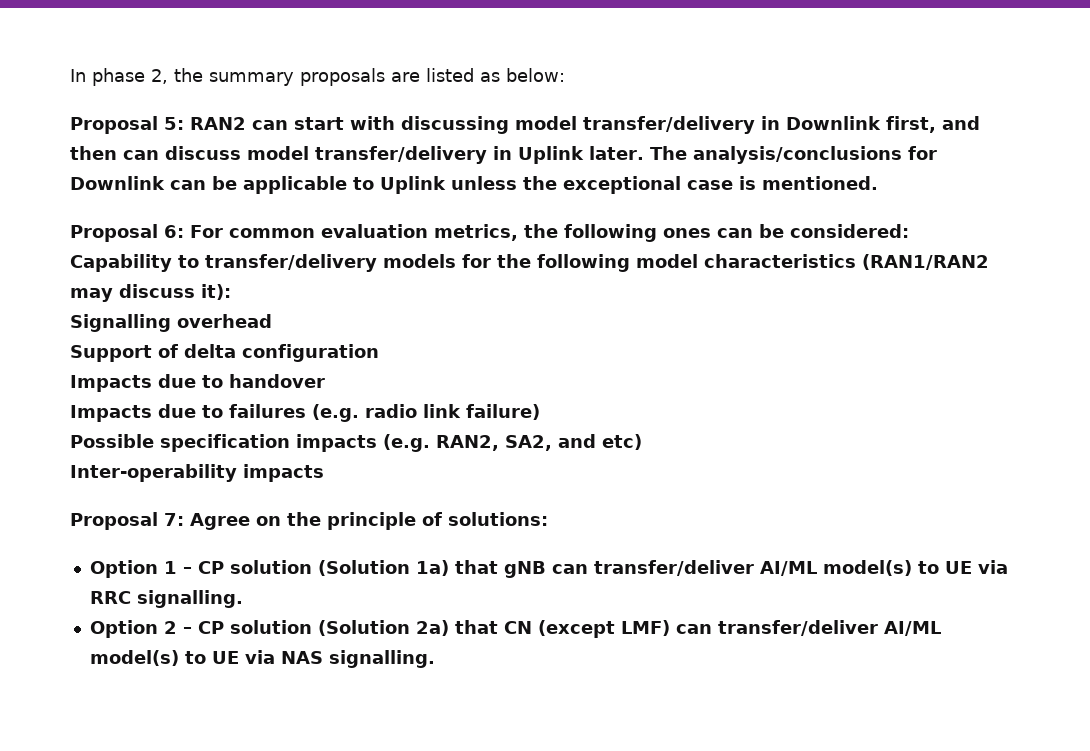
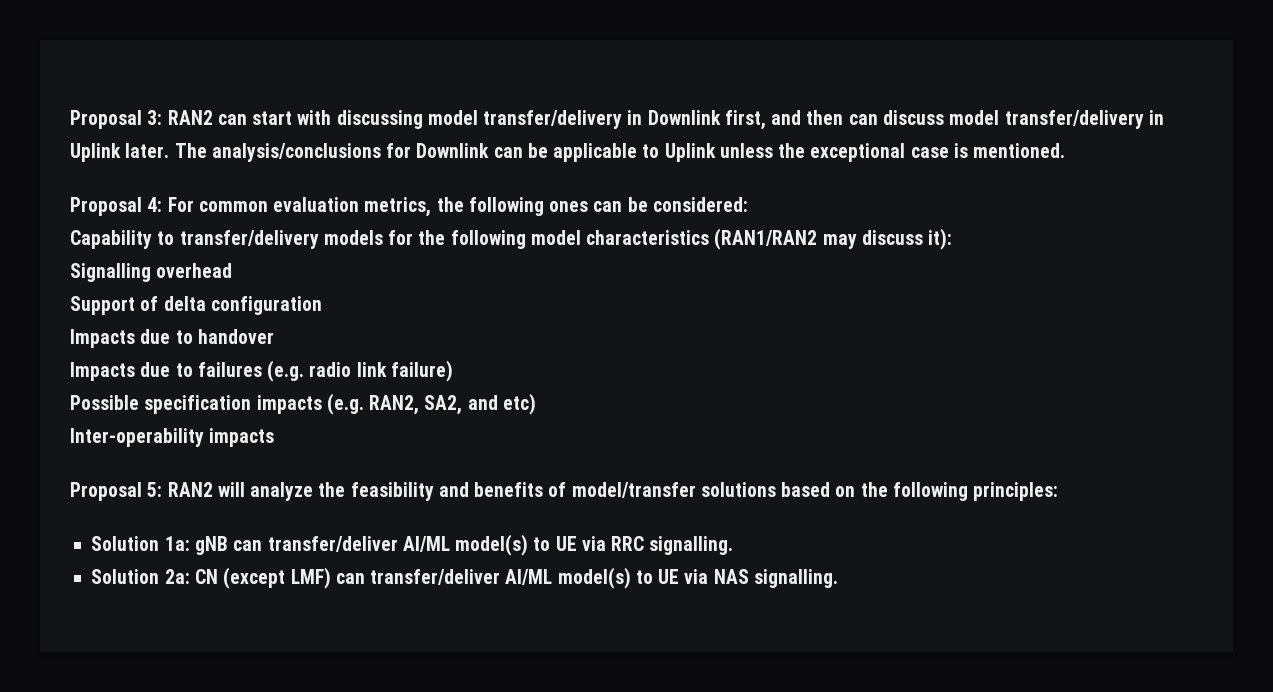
- In phase 2, the summary proposals are listed as below:
- Proposal 5: RAN2 can start with discussing model transfer/delivery in Downlink first, and then can discuss model transfer/delivery in Uplink later.
+ Proposal 3: RAN2 can start with discussing model transfer/delivery in Downlink first, and then can discuss model transfer/delivery in Uplink later.
- Proposal 6: For common evaluation metrics, the following ones can be considered:
+ Proposal 4: For common evaluation metrics, the following ones can be considered:
- Proposal 7: Agree on the principle of solutions:
- Option 1 – CP solution (Solution 1a) that gNB can transfer/deliver AI/ML model(s) to UE via RRC signalling.
+ Proposal 5: RAN2 will analyze the feasibility and benefits of model/transfer solutions based on the following principles:
+ Solution 1a: gNB can transfer/deliver AI/ML model(s) to UE via RRC signalling.
- Option 2 – CP solution (Solution 2a) that CN (except LMF) can transfer/deliver AI/ML model(s) to UE via NAS signalling.
+ Solution 2a: CN (except LMF) can transfer/deliver AI/ML model(s) to UE via NAS signalling.

